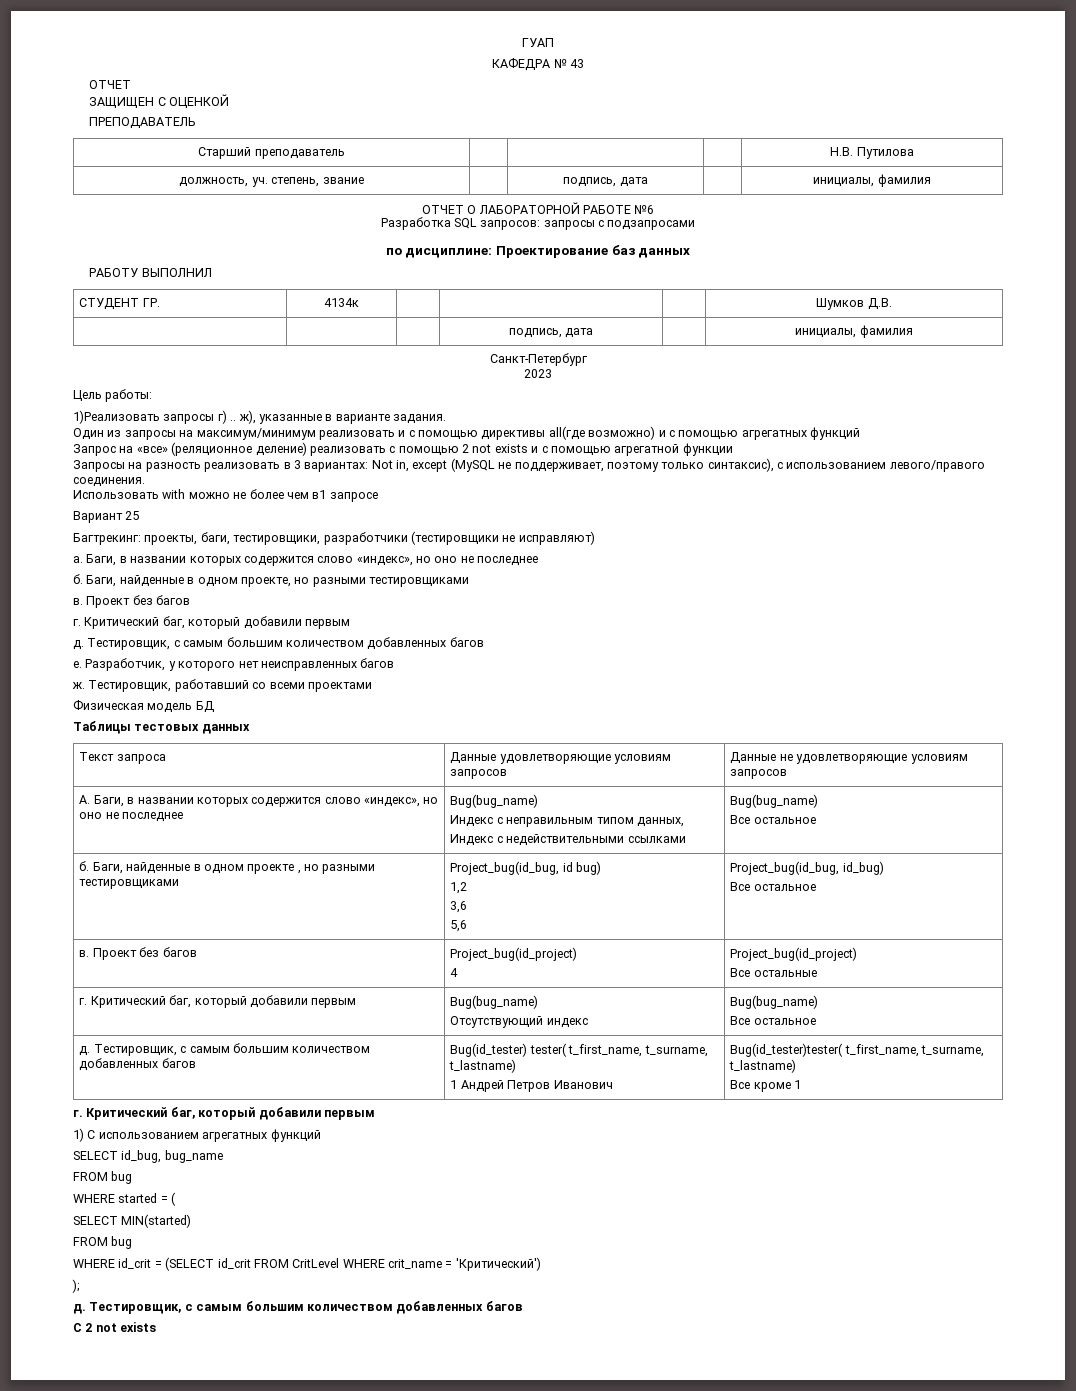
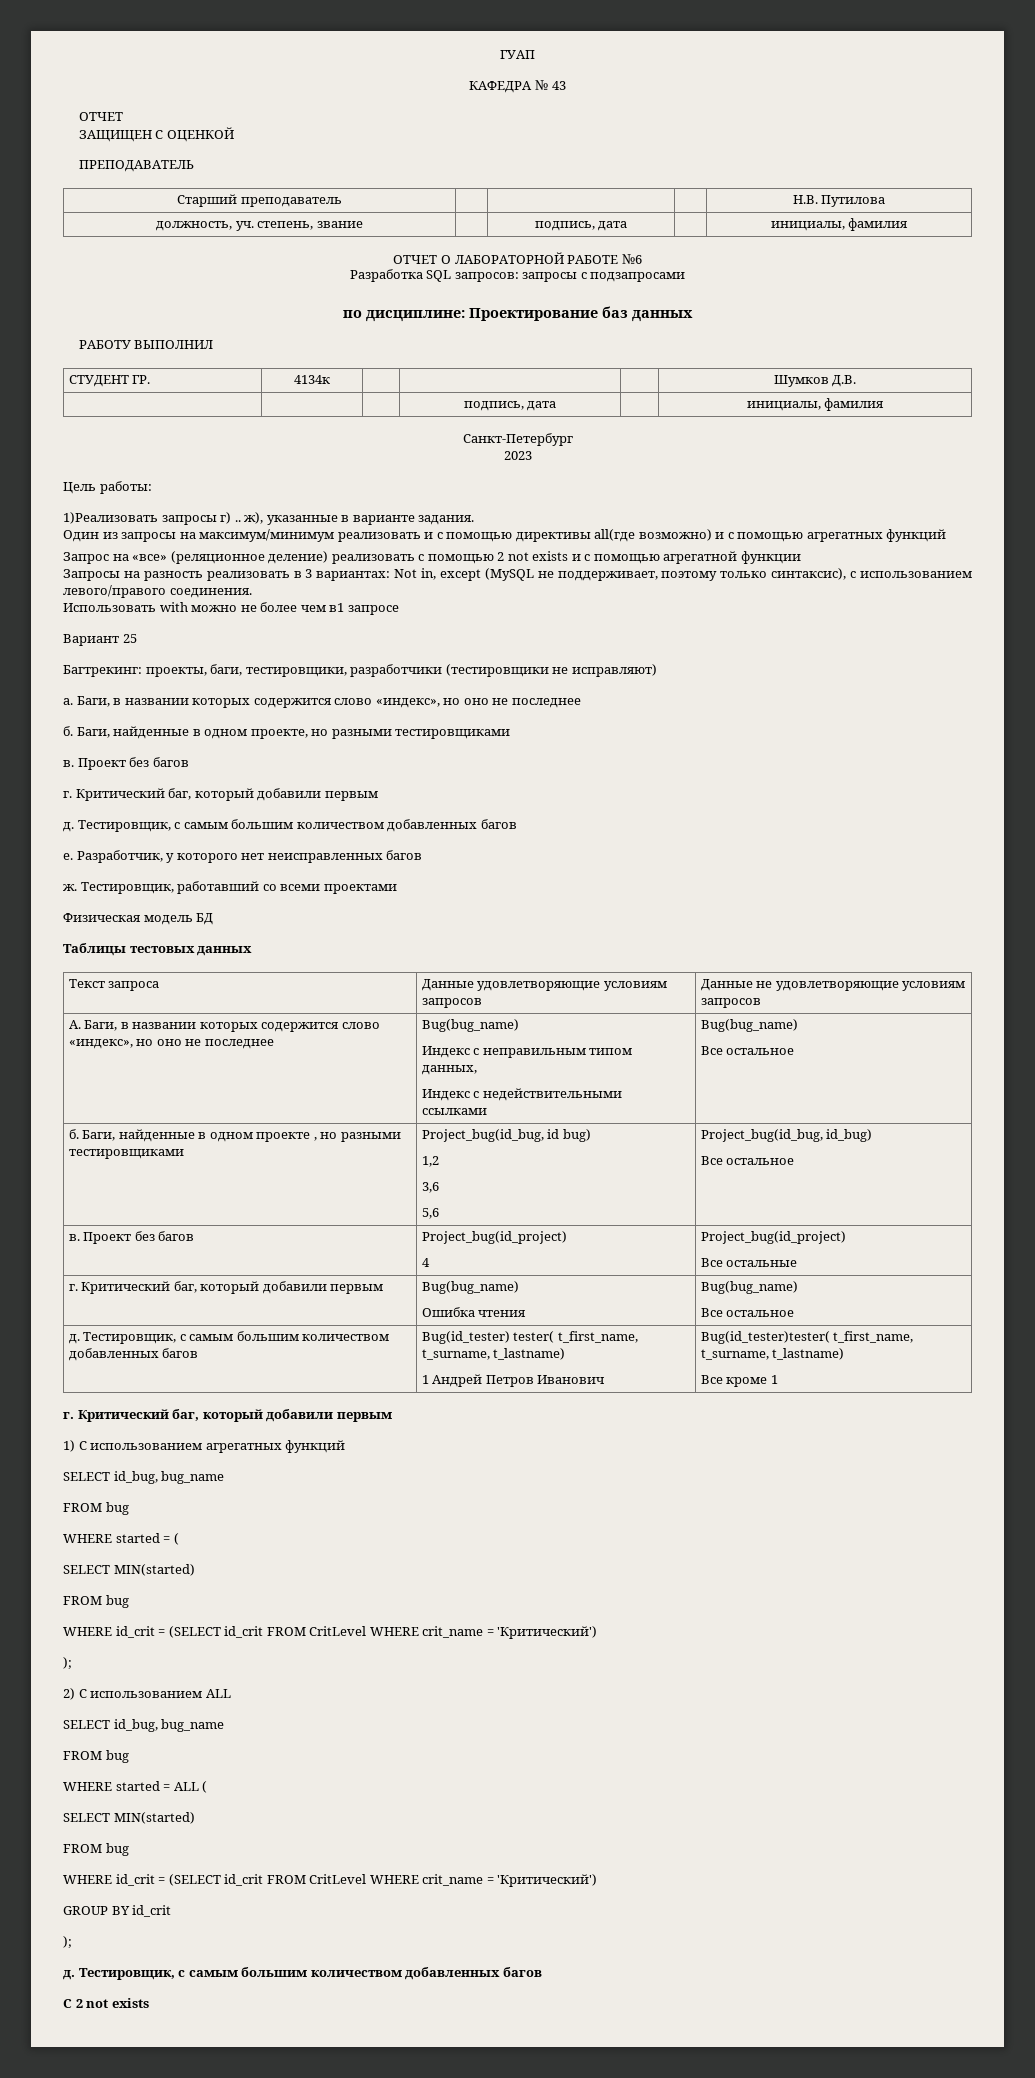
  г. Критический баг, который добавили первым | Bug(bug_name)
- Отсутствующий индекс | Bug(bug_name)
+ Ошибка чтения | Bug(bug_name)
+ 2) С использованием ALL
+ SELECT id_bug, bug_name
+ FROM bug
+ WHERE started = ALL (
+ SELECT MIN(started)
+ FROM bug
+ WHERE id_crit = (SELECT id_crit FROM CritLevel WHERE crit_name = 'Критический')
+ GROUP BY id_crit
+ );

